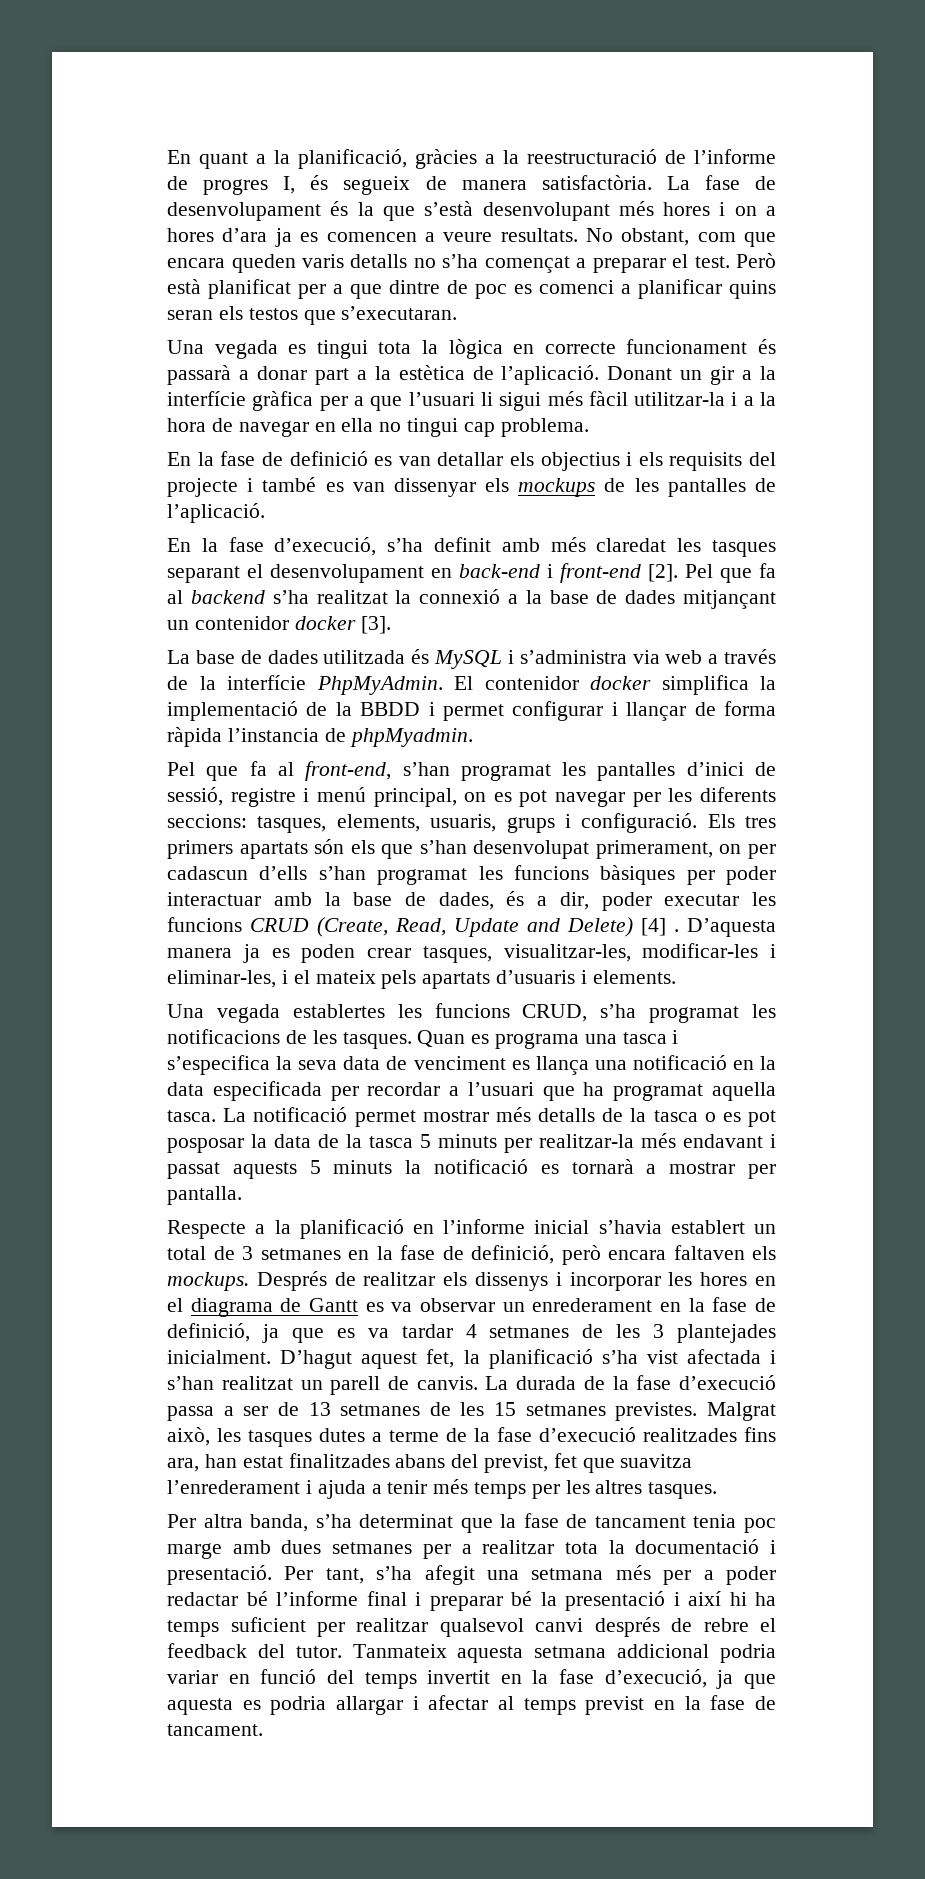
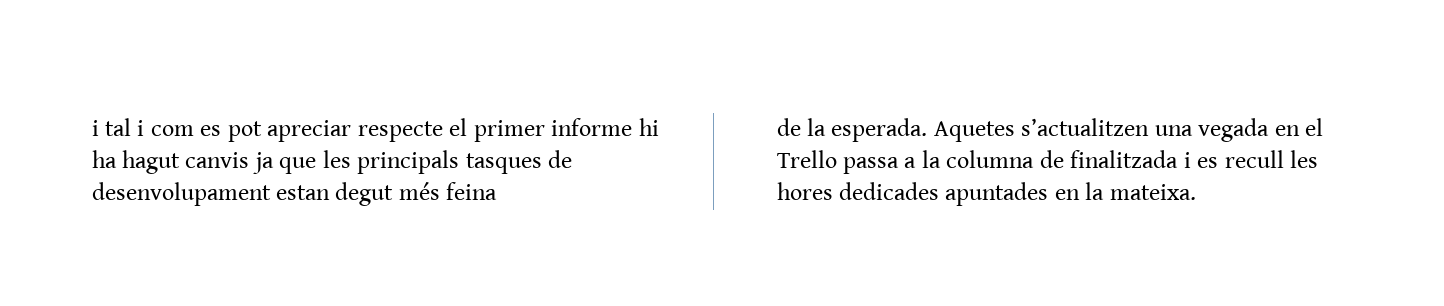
- En quant a la planificació, gràcies a la reestructuració de l’informe de progres I, és segueix de manera satisfactòria. La fase de desenvolupament és la que s’està desenvolupant més hores i on a hores d’ara ja es comencen a veure resultats. No obstant, com que encara queden varis detalls no s’ha començat a preparar el test. Però està planificat per a que dintre de poc es comenci a planificar quins seran els testos que s’executaran.
- Una vegada es tingui tota la lògica en correcte funcionament és passarà a donar part a la estètica de l’aplicació. Donant un gir a la interfície gràfica per a que l’usuari li sigui més fàcil utilitzar-la i a la hora de navegar en ella no tingui cap problema.
- En la fase de definició es van detallar els objectius i els requisits del projecte i també es van dissenyar els mockups de les pantalles de l’aplicació.
- En la fase d’execució, s’ha definit amb més claredat les tasques separant el desenvolupament en back-end i front-end [2]. Pel que fa al backend s’ha realitzat la connexió a la base de dades mitjançant un contenidor docker [3].
- La base de dades utilitzada és MySQL i s’administra via web a través de la interfície PhpMyAdmin. El contenidor docker simplifica la implementació de la BBDD i permet configurar i llançar de forma ràpida l’instancia de phpMyadmin.
- Pel que fa al front-end, s’han programat les pantalles d’inici de sessió, registre i menú principal, on es pot navegar per les diferents seccions: tasques, elements, usuaris, grups i configuració. Els tres primers apartats són els que s’han desenvolupat primerament, on per cadascun d’ells s’han programat les funcions bàsiques per poder interactuar amb la base de dades, és a dir, poder executar les funcions CRUD (Create, Read, Update and Delete) [4] . D’aquesta manera ja es poden crear tasques, visualitzar-les, modificar-les i eliminar-les, i el mateix pels apartats d’usuaris i elements.
- Una vegada establertes les funcions CRUD, s’ha programat les notificacions de les tasques. Quan es programa una tasca i s’especifica la seva data de venciment es llança una notificació en la data especificada per recordar a l’usuari que ha programat aquella tasca. La notificació permet mostrar més detalls de la tasca o es pot posposar la data de la tasca 5 minuts per realitzar-la més endavant i passat aquests 5 minuts la notificació es tornarà a mostrar per pantalla.
- Respecte a la planificació en l’informe inicial s’havia establert un total de 3 setmanes en la fase de definició, però encara faltaven els mockups. Després de realitzar els dissenys i incorporar les hores en el diagrama de Gantt es va observar un enrederament en la fase de definició, ja que es va tardar 4 setmanes de les 3 plantejades inicialment. D’hagut aquest fet, la planificació s’ha vist afectada i s’han realitzat un parell de canvis. La durada de la fase d’execució passa a ser de 13 setmanes de les 15 setmanes previstes. Malgrat això, les tasques dutes a terme de la fase d’execució realitzades fins ara, han estat finalitzades abans del previst, fet que suavitza l’enrederament i ajuda a tenir més temps per les altres tasques.
- Per altra banda, s’ha determinat que la fase de tancament tenia poc marge amb dues setmanes per a realitzar tota la documentació i presentació. Per tant, s’ha afegit una setmana més per a poder redactar bé l’informe final i preparar bé la presentació i així hi ha temps suficient per realitzar qualsevol canvi després de rebre el feedback del tutor. Tanmateix aquesta setmana addicional podria variar en funció del temps invertit en la fase d’execució, ja que aquesta es podria allargar i afectar al temps previst en la fase de tancament.
+ i tal i com es pot apreciar respecte el primer informe hi ha hagut canvis ja que les principals tasques de desenvolupament estan degut més feina
+ de la esperada. Aquetes s’actualitzen una vegada en el Trello passa a la columna de finalitzada i es recull les hores dedicades apuntades en la mateixa.

